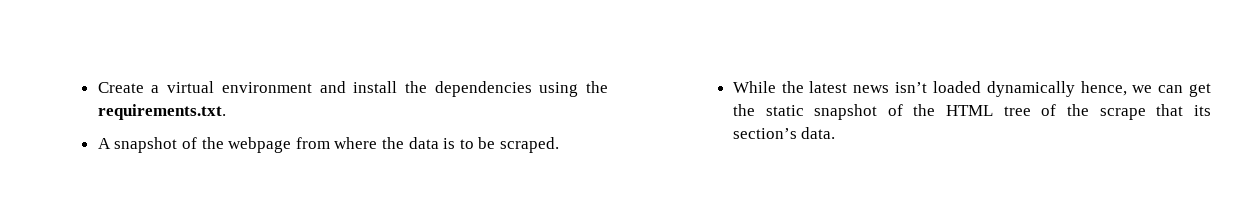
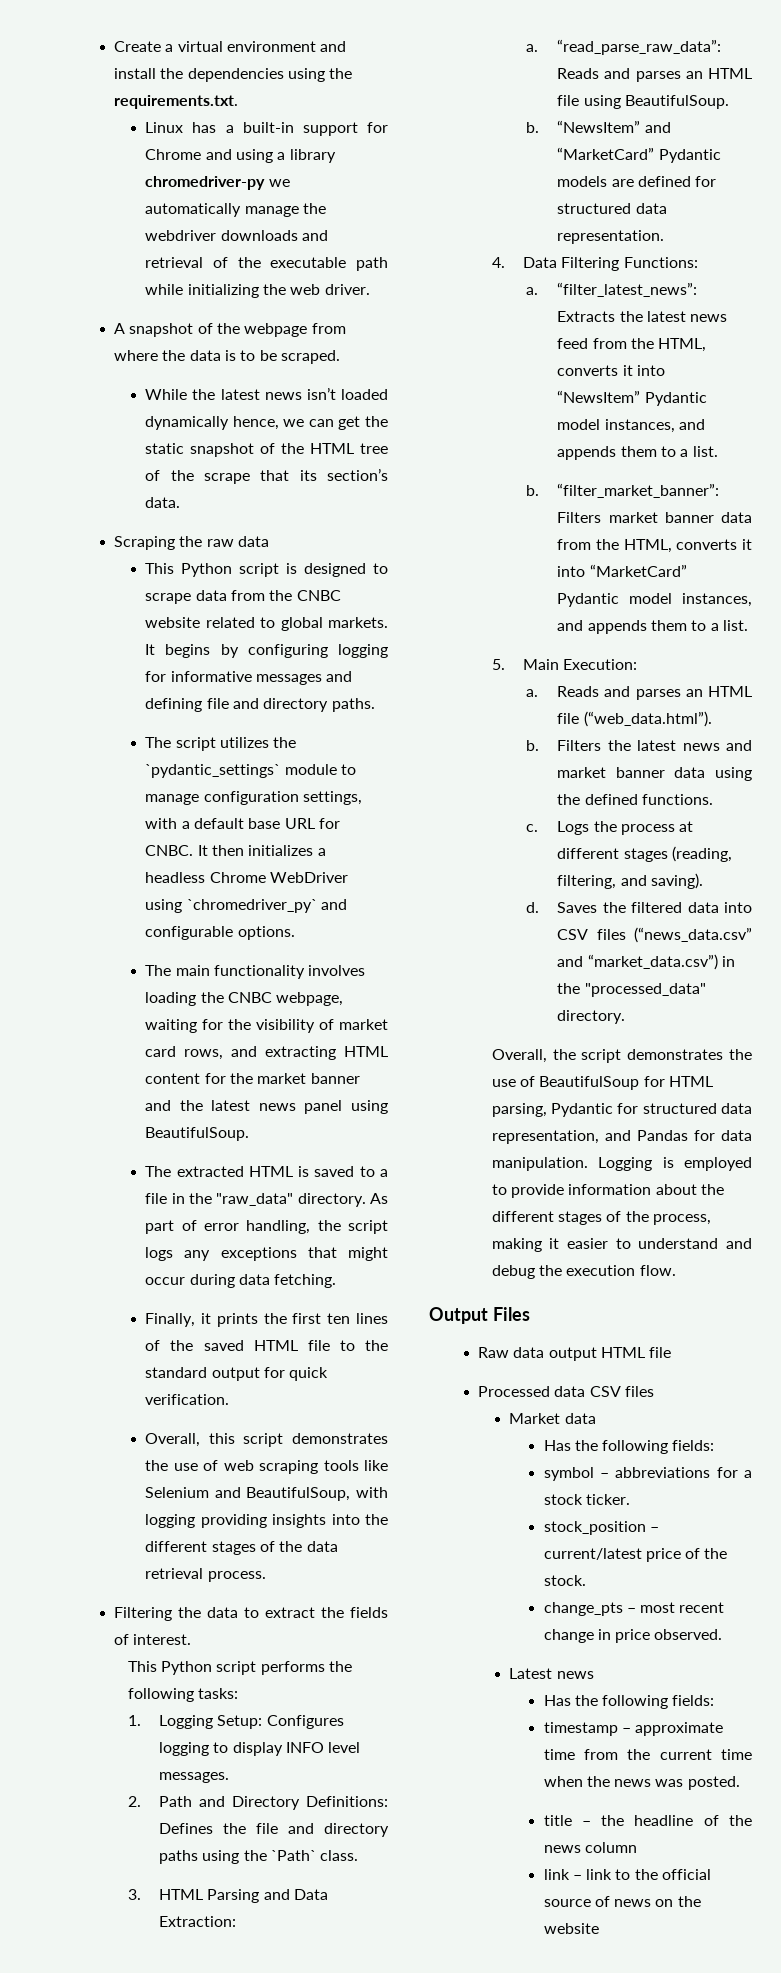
+ Linux has a built-in support for Chrome and using a library chromedriver-py we automatically manage the webdriver downloads and retrieval of the executable path while initializing the web driver.
+ Scraping the raw data
+ This Python script is designed to scrape data from the CNBC website related to global markets. It begins by configuring logging for informative messages and defining file and directory paths.
+ The script utilizes the `pydantic_settings` module to manage configuration settings, with a default base URL for CNBC. It then initializes a headless Chrome WebDriver using `chromedriver_py` and configurable options.
+ The main functionality involves loading the CNBC webpage, waiting for the visibility of market card rows, and extracting HTML content for the market banner and the latest news panel using BeautifulSoup.
+ The extracted HTML is saved to a file in the "raw_data" directory. As part of error handling, the script logs any exceptions that might occur during data fetching.
+ Finally, it prints the first ten lines of the saved HTML file to the standard output for quick verification.
+ Overall, this script demonstrates the use of web scraping tools like Selenium and BeautifulSoup, with logging providing insights into the different stages of the data retrieval process.
+ Filtering the data to extract the fields of interest.
+ This Python script performs the following tasks:
+ 1. Logging Setup: Configures logging to display INFO level messages.
+ 2. Path and Directory Definitions: Defines the file and directory paths using the `Path` class.
+ 3. HTML Parsing and Data Extraction:
+ a. “read_parse_raw_data”: Reads and parses an HTML file using BeautifulSoup.
+ b. “NewsItem” and “MarketCard” Pydantic models are defined for structured data representation.
+ 4. Data Filtering Functions:
+ a. “filter_latest_news”: Extracts the latest news feed from the HTML, converts it into “NewsItem” Pydantic model instances, and appends them to a list.
+ b. “filter_market_banner”: Filters market banner data from the HTML, converts it into “MarketCard” Pydantic model instances, and appends them to a list.
+ 5. Main Execution:
+ a. Reads and parses an HTML file (“web_data.html”).
+ b. Filters the latest news and market banner data using the defined functions.
+ c. Logs the process at different stages (reading, filtering, and saving).
+ d. Saves the filtered data into CSV files (“news_data.csv” and “market_data.csv”) in the "processed_data" directory.
+ Overall, the script demonstrates the use of BeautifulSoup for HTML parsing, Pydantic for structured data representation, and Pandas for data manipulation. Logging is employed to provide information about the different stages of the process, making it easier to understand and debug the execution flow.
+ Output Files
+ Raw data output HTML file
+ Processed data CSV files
+ Market data
+ Has the following fields:
+ symbol – abbreviations for a stock ticker.
+ stock_position – current/latest price of the stock.
+ change_pts – most recent change in price observed.
+ Latest news
+ Has the following fields:
+ timestamp – approximate time from the current time when the news was posted.
+ title – the headline of the news column
+ link – link to the official source of news on the website

